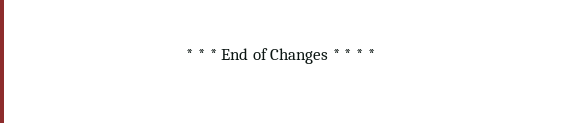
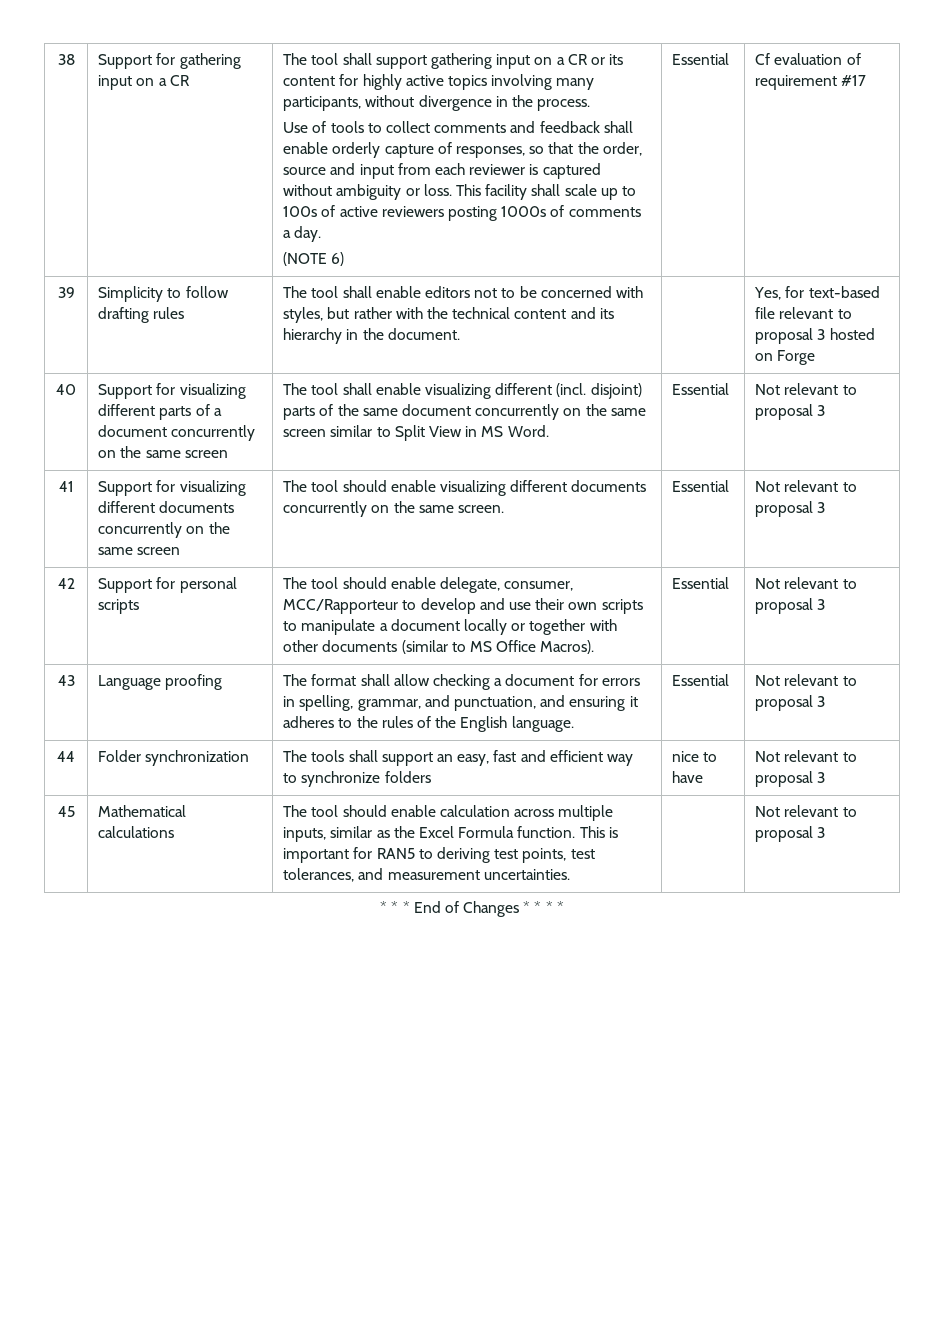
+ 38 | Support for gathering input on a CR | The tool shall support gathering input on a CR or its content for highly active topics involving many participants, without divergence in the process.
+ Use of tools to collect comments and feedback shall enable orderly capture of responses, so that the order, source and input from each reviewer is captured without ambiguity or loss. This facility shall scale up to 100s of active reviewers posting 1000s of comments a day.
+ (NOTE 6) | Essential | Cf evaluation of requirement #17
+ 39 | Simplicity to follow drafting rules | The tool shall enable editors not to be concerned with styles, but rather with the technical content and its hierarchy in the document. | | Yes, for text-based file relevant to proposal 3 hosted on Forge
+ 40 | Support for visualizing different parts of a document concurrently on the same screen | The tool shall enable visualizing different (incl. disjoint) parts of the same document concurrently on the same screen similar to Split View in MS Word. | Essential | Not relevant to proposal 3
+ 41 | Support for visualizing different documents concurrently on the same screen | The tool should enable visualizing different documents concurrently on the same screen. | Essential | Not relevant to proposal 3
+ 42 | Support for personal scripts | The tool should enable delegate, consumer, MCC/Rapporteur to develop and use their own scripts to manipulate a document locally or together with other documents (similar to MS Office Macros). | Essential | Not relevant to proposal 3
+ 43 | Language proofing | The format shall allow checking a document for errors in spelling, grammar, and punctuation, and ensuring it adheres to the rules of the English language. | Essential | Not relevant to proposal 3
+ 44 | Folder synchronization | The tools shall support an easy, fast and efficient way to synchronize folders | nice to have | Not relevant to proposal 3
+ 45 | Mathematical calculations | The tool should enable calculation across multiple inputs, similar as the Excel Formula function. This is important for RAN5 to deriving test points, test tolerances, and measurement uncertainties. | | Not relevant to proposal 3

